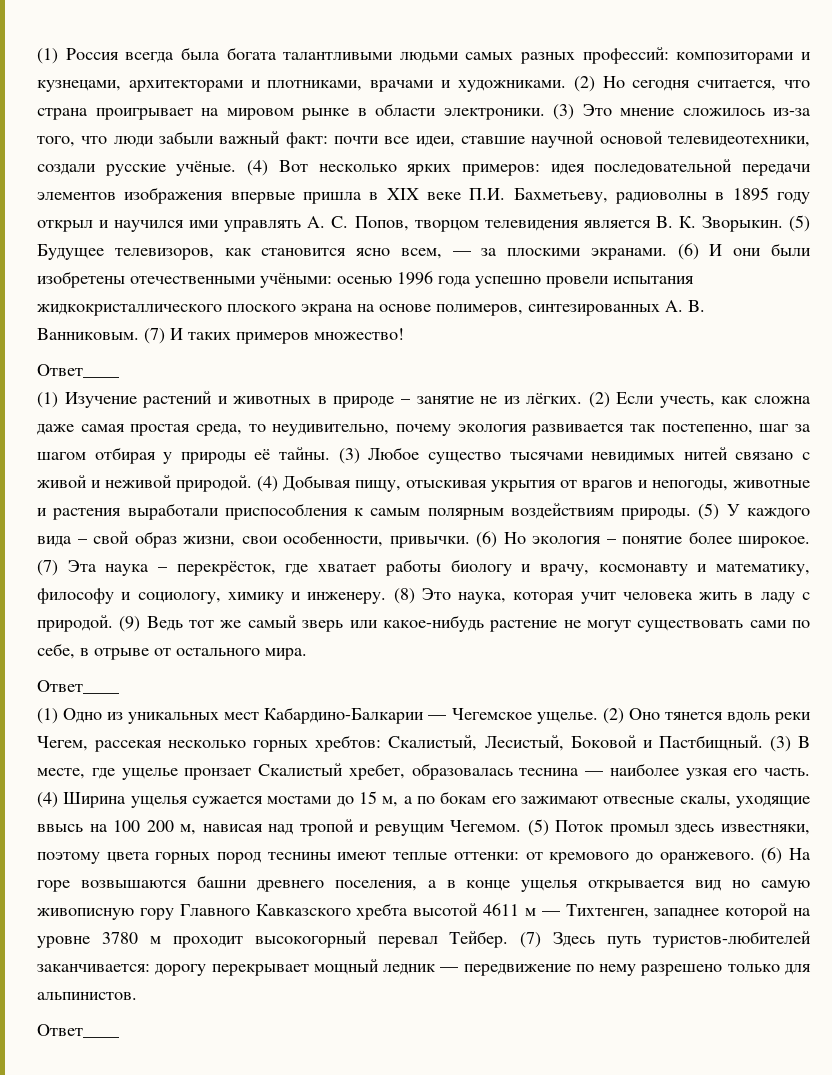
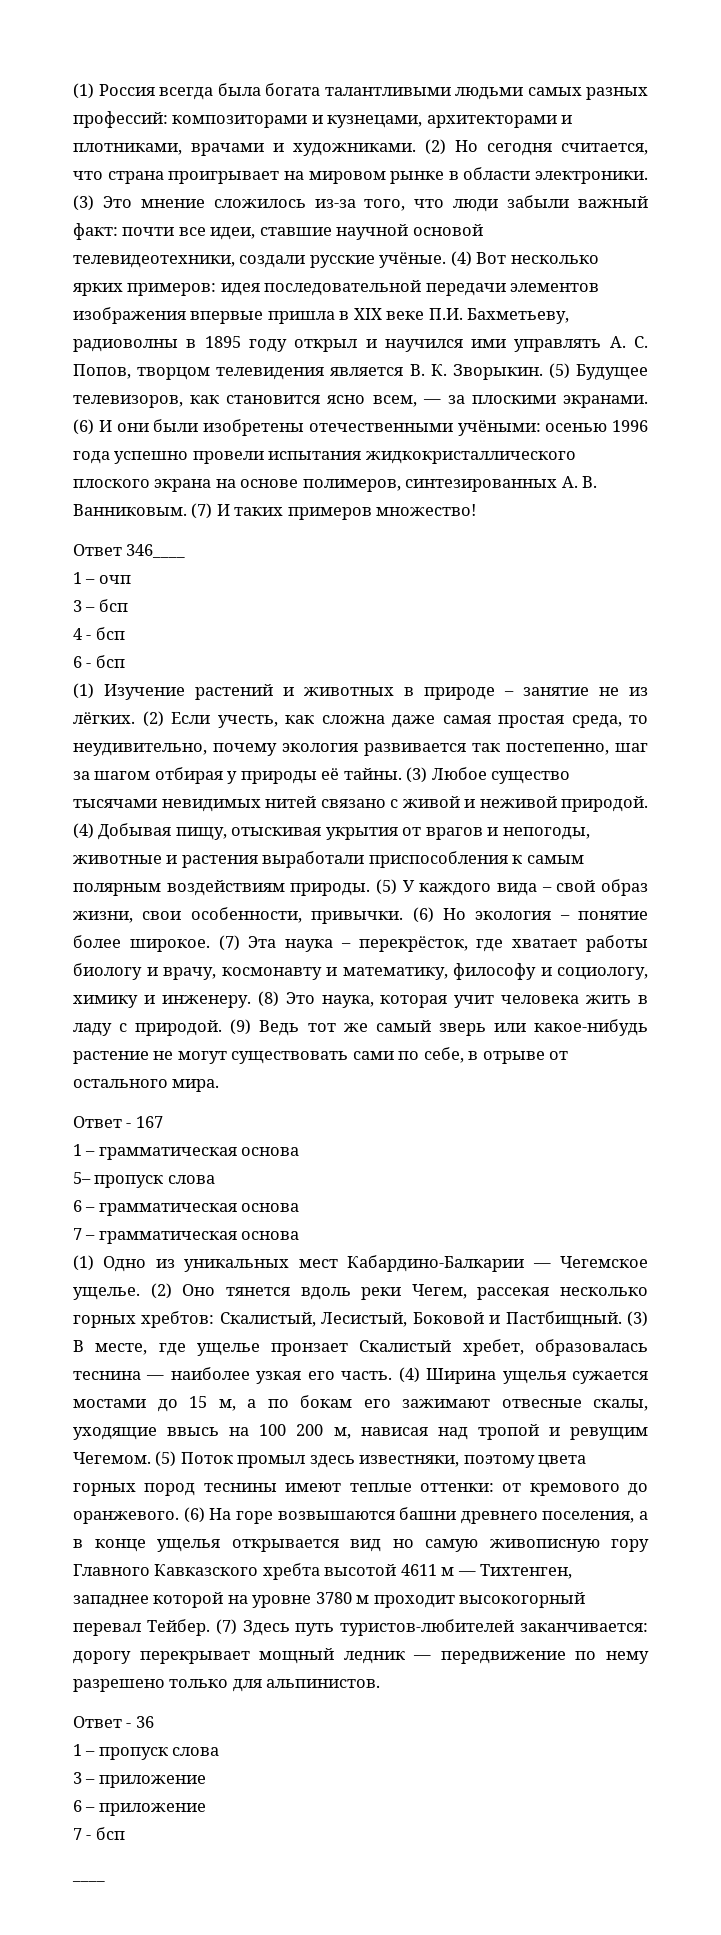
  (7) И таких примеров множество!
- Ответ____
+ Ответ 346____
+ 1 – очп
+ 3 – бсп
+ 4 - бсп
+ 6 - бсп
  (9) Ведь тот же самый зверь или какое-нибудь растение не могут существовать сами по себе, в отрыве от остального мира.
- Ответ____
+ Ответ - 167
+ 1 – грамматическая основа
+ 5– пропуск слова
+ 6 – грамматическая основа
+ 7 – грамматическая основа
  (7) Здесь путь туристов-любителей заканчивается: дорогу перекрывает мощный ледник — передвижение по нему разрешено только для альпинистов.
- Ответ____
+ Ответ - 36
+ 1 – пропуск слова
+ 3 – приложение
+ 6 – приложение
+ 7 - бсп
+ ____

